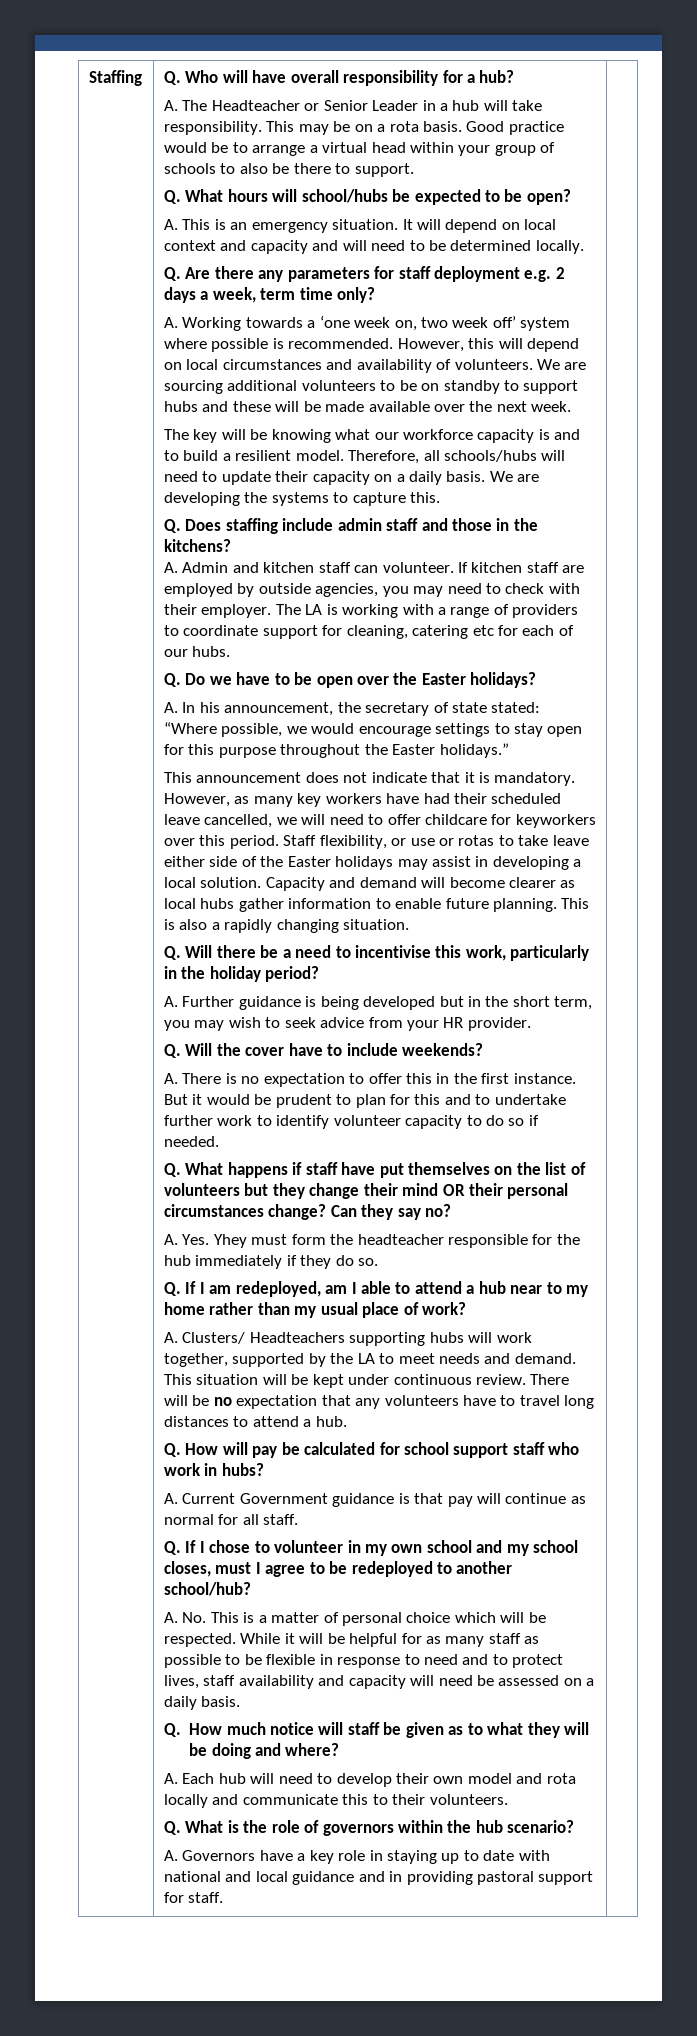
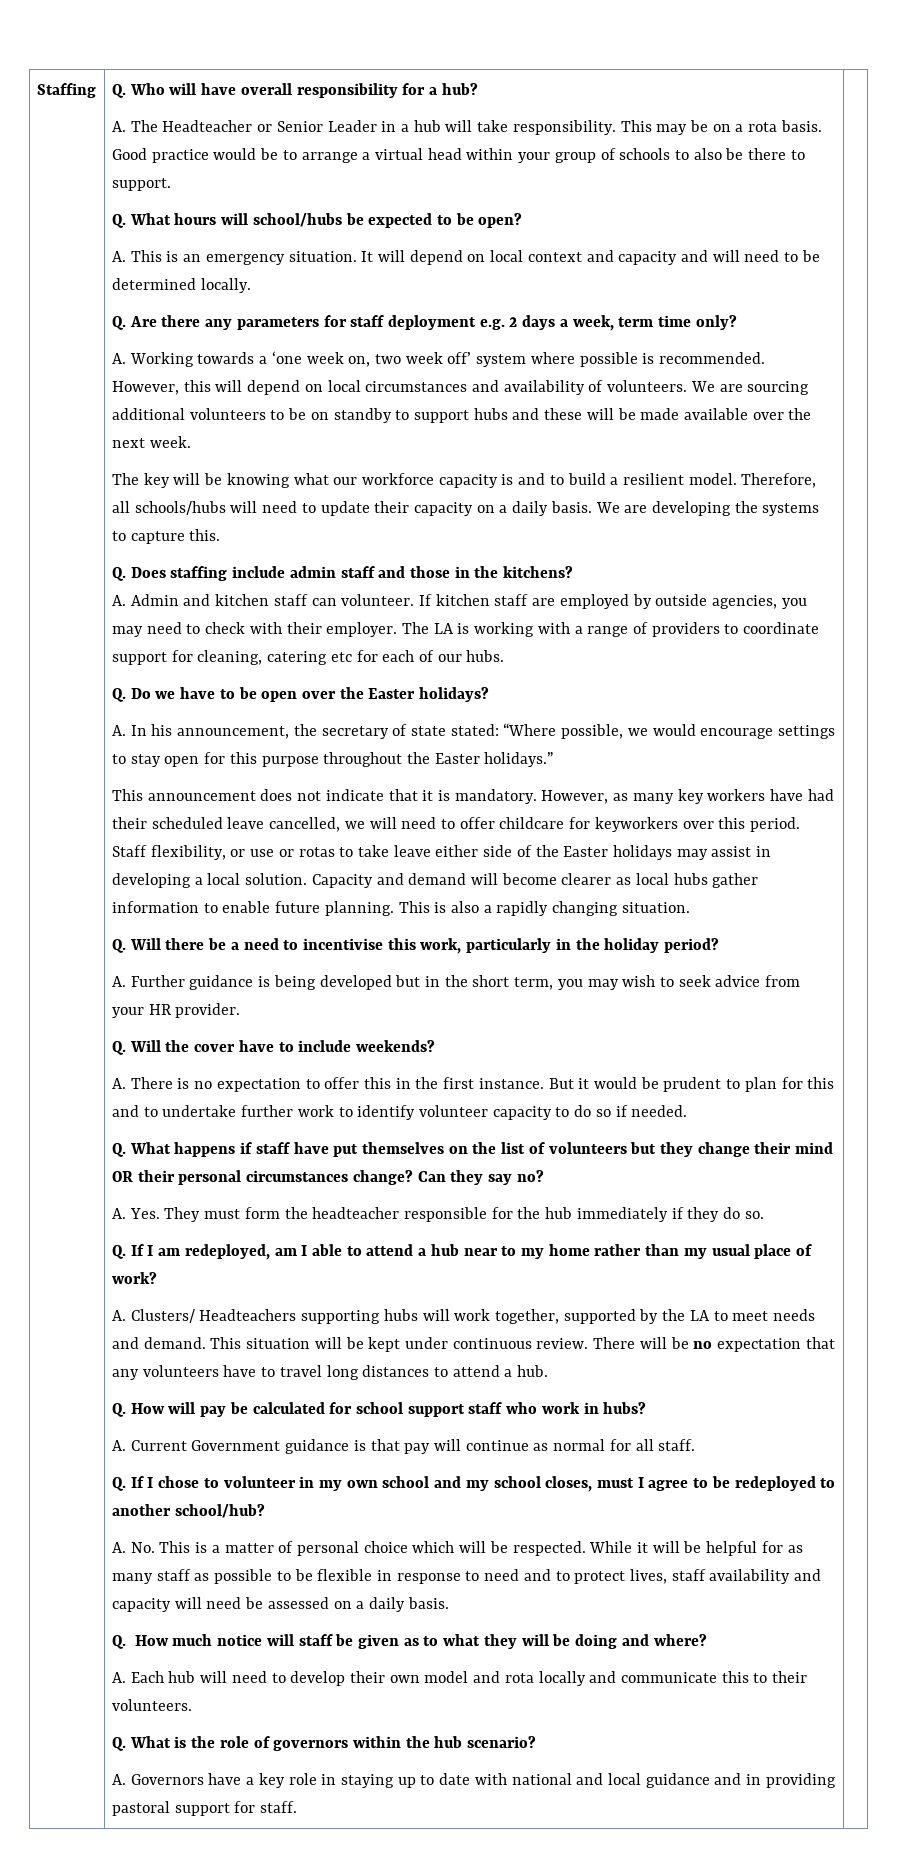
- A. Yes. Yhey must form the headteacher responsible for the hub immediately if they do so.
+ A. Yes. They must form the headteacher responsible for the hub immediately if they do so.

